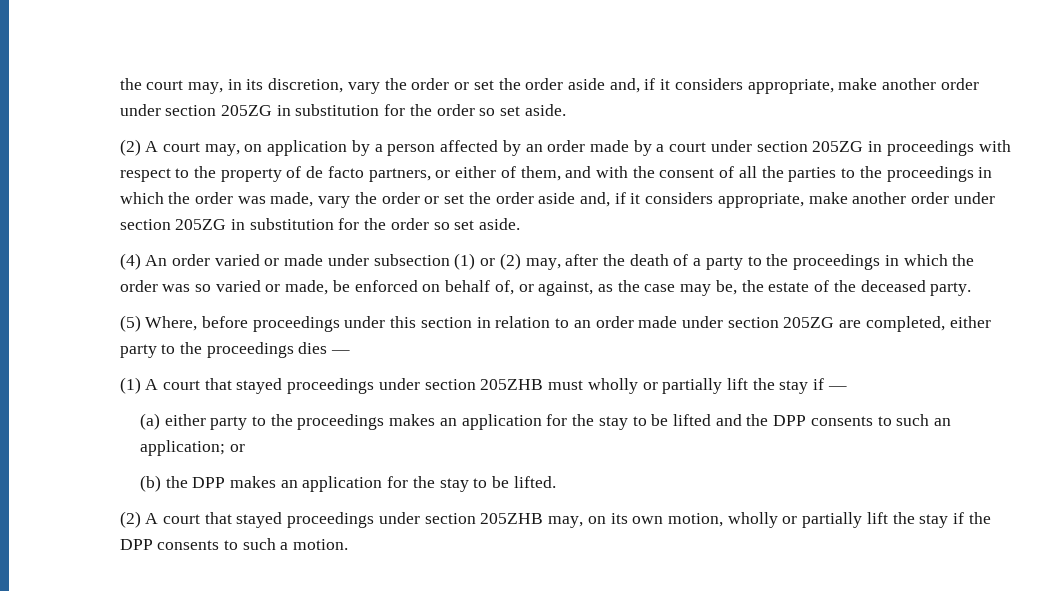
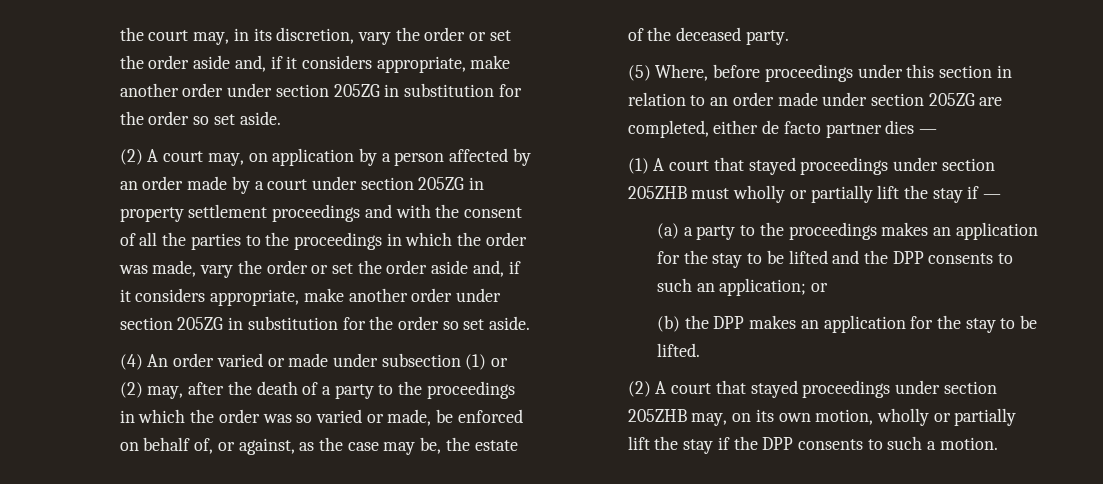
- (2) A court may, on application by a person affected by an order made by a court under section 205ZG in proceedings with respect to the property of de facto partners, or either of them, and with the consent of all the parties to the proceedings in which the order was made, vary the order or set the order aside and, if it considers appropriate, make another order under section 205ZG in substitution for the order so set aside.
+ (2) A court may, on application by a person affected by an order made by a court under section 205ZG in property settlement proceedings and with the consent of all the parties to the proceedings in which the order was made, vary the order or set the order aside and, if it considers appropriate, make another order under section 205ZG in substitution for the order so set aside.
- (5) Where, before proceedings under this section in relation to an order made under section 205ZG are completed, either party to the proceedings dies —
+ (5) Where, before proceedings under this section in relation to an order made under section 205ZG are completed, either de facto partner dies —
- (a) either party to the proceedings makes an application for the stay to be lifted and the DPP consents to such an application; or
+ (a) a party to the proceedings makes an application for the stay to be lifted and the DPP consents to such an application; or

